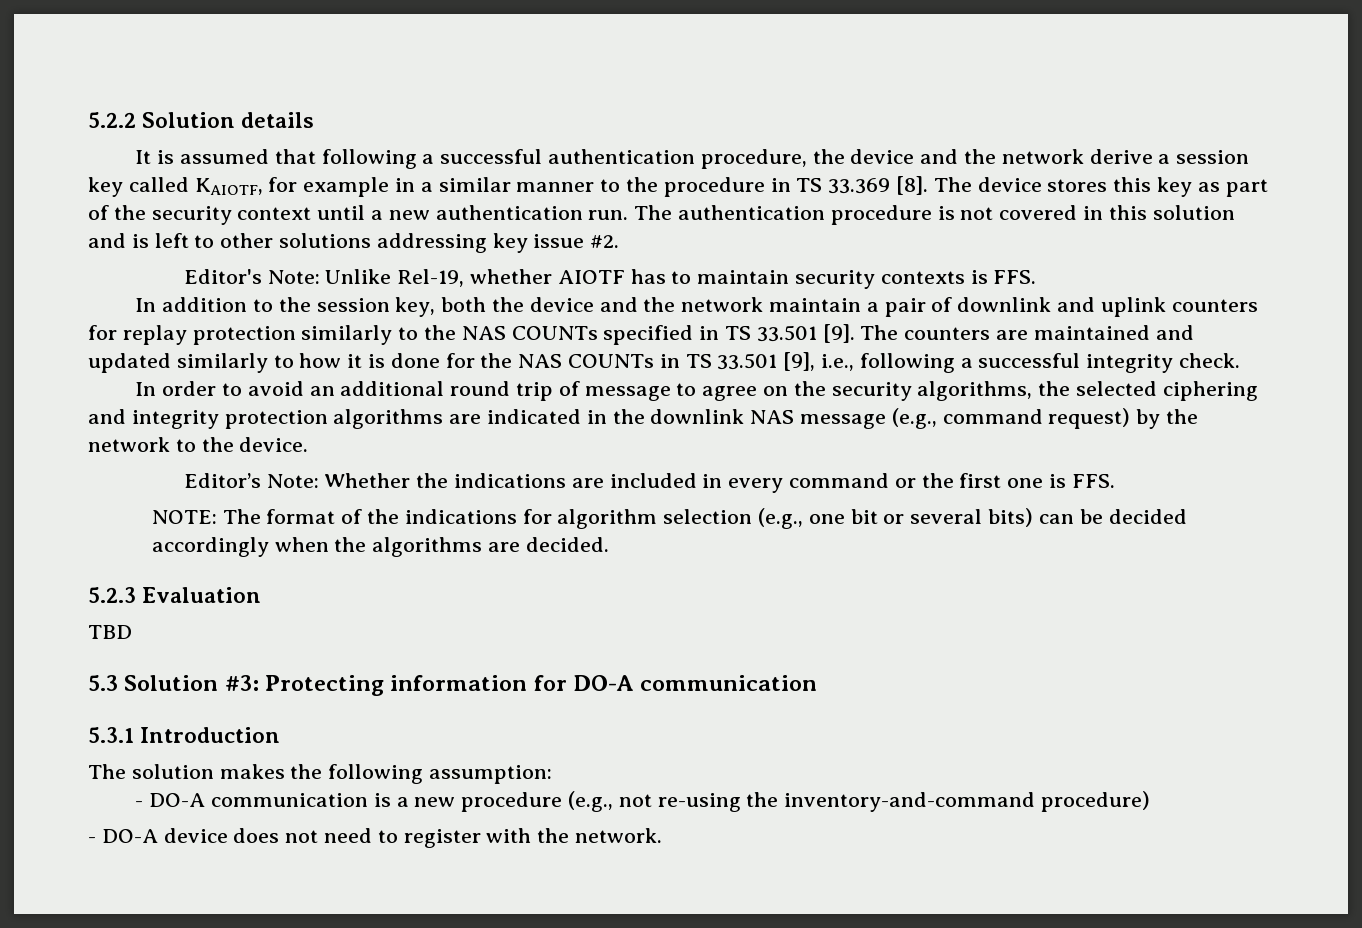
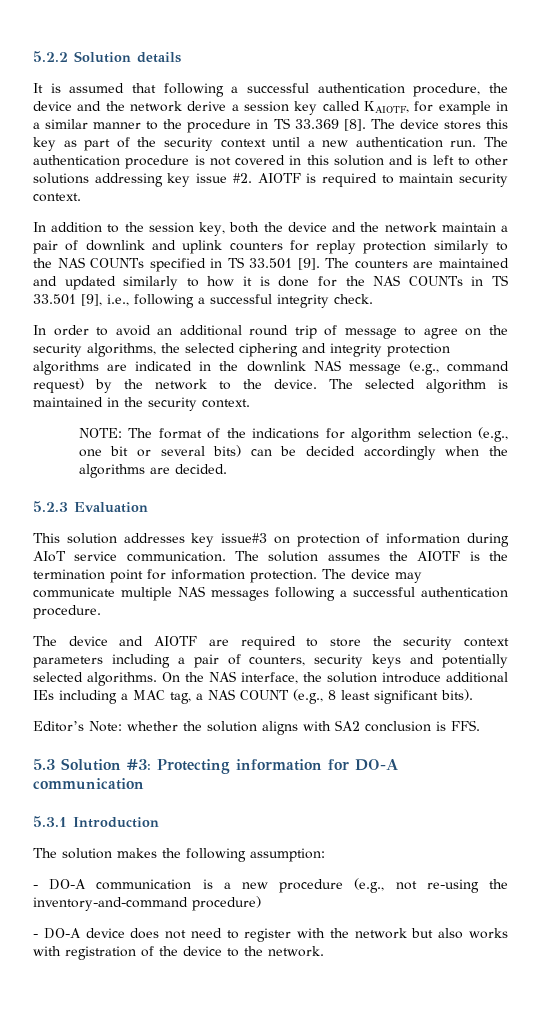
- The authentication procedure is not covered in this solution and is left to other solutions addressing key issue #2.
- Editor's Note: Unlike Rel-19, whether AIOTF has to maintain security contexts is FFS.
+ The authentication procedure is not covered in this solution and is left to other solutions addressing key issue #2. AIOTF is required to maintain security context.
- In order to avoid an additional round trip of message to agree on the security algorithms, the selected ciphering and integrity protection algorithms are indicated in the downlink NAS message (e.g., command request) by the network to the device.
- Editor’s Note: Whether the indications are included in every command or the first one is FFS.
+ In order to avoid an additional round trip of message to agree on the security algorithms, the selected ciphering and integrity protection algorithms are indicated in the downlink NAS message (e.g., command request) by the network to the device. The selected algorithm is maintained in the security context.
- TBD
+ This solution addresses key issue#3 on protection of information during AIoT service communication. The solution assumes the AIOTF is the termination point for information protection. The device may communicate multiple NAS messages following a successful authentication procedure.
+ The device and AIOTF are required to store the security context parameters including a pair of counters, security keys and potentially selected algorithms. On the NAS interface, the solution introduce additional IEs including a MAC tag, a NAS COUNT (e.g., 8 least significant bits).
+ Editor’s Note: whether the solution aligns with SA2 conclusion is FFS.
- - DO-A device does not need to register with the network.
+ - DO-A device does not need to register with the network but also works with registration of the device to the network.

